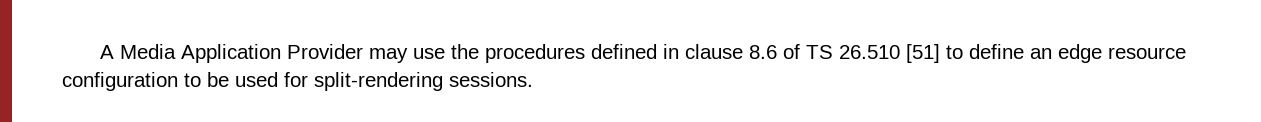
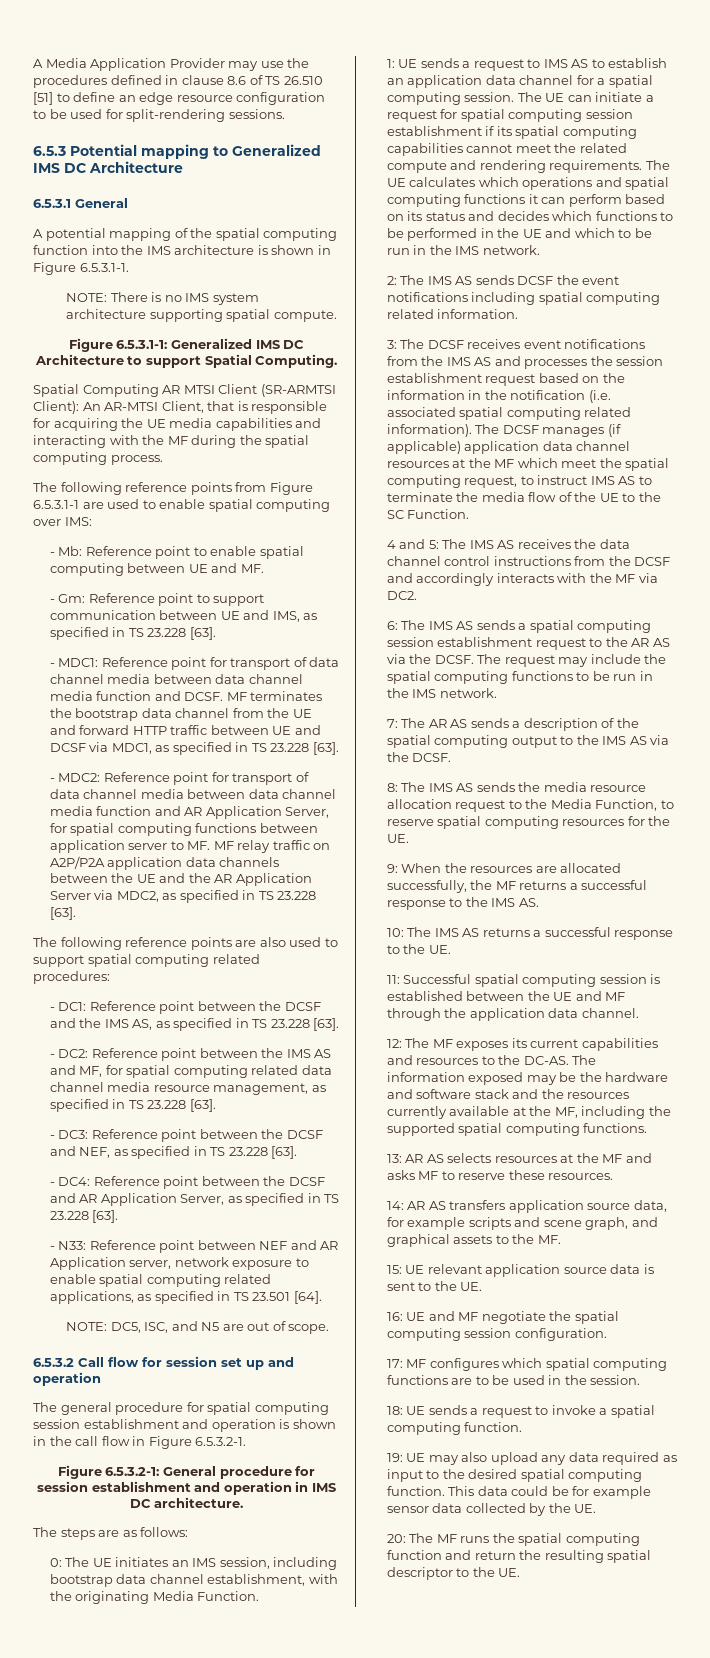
+ 6.5.3 Potential mapping to Generalized IMS DC Architecture
+ 6.5.3.1 General
+ A potential mapping of the spatial computing function into the IMS architecture is shown in Figure 6.5.3.1-1.
+ NOTE: There is no IMS system architecture supporting spatial compute.
+ Figure 6.5.3.1-1: Generalized IMS DC Architecture to support Spatial Computing.
+ Spatial Computing AR MTSI Client (SR-ARMTSI Client): An AR-MTSI Client, that is responsible for acquiring the UE media capabilities and interacting with the MF during the spatial computing process.
+ The following reference points from Figure 6.5.3.1-1 are used to enable spatial computing over IMS:
+ - Mb: Reference point to enable spatial computing between UE and MF.
+ - Gm: Reference point to support communication between UE and IMS, as specified in TS 23.228 [63].
+ - MDC1: Reference point for transport of data channel media between data channel media function and DCSF. MF terminates the bootstrap data channel from the UE and forward HTTP traffic between UE and DCSF via MDC1, as specified in TS 23.228 [63].
+ - MDC2: Reference point for transport of data channel media between data channel media function and AR Application Server, for spatial computing functions between application server to MF. MF relay traffic on A2P/P2A application data channels between the UE and the AR Application Server via MDC2, as specified in TS 23.228 [63].
+ The following reference points are also used to support spatial computing related procedures:
+ - DC1: Reference point between the DCSF and the IMS AS, as specified in TS 23.228 [63].
+ - DC2: Reference point between the IMS AS and MF, for spatial computing related data channel media resource management, as specified in TS 23.228 [63].
+ - DC3: Reference point between the DCSF and NEF, as specified in TS 23.228 [63].
+ - DC4: Reference point between the DCSF and AR Application Server, as specified in TS 23.228 [63].
+ - N33: Reference point between NEF and AR Application server, network exposure to enable spatial computing related applications, as specified in TS 23.501 [64].
+ NOTE: DC5, ISC, and N5 are out of scope.
+ 6.5.3.2 Call flow for session set up and operation
+ The general procedure for spatial computing session establishment and operation is shown in the call flow in Figure 6.5.3.2-1.
+ Figure 6.5.3.2-1: General procedure for session establishment and operation in IMS DC architecture.
+ The steps are as follows:
+ 0: The UE initiates an IMS session, including bootstrap data channel establishment, with the originating Media Function.
+ 1: UE sends a request to IMS AS to establish an application data channel for a spatial computing session. The UE can initiate a request for spatial computing session establishment if its spatial computing capabilities cannot meet the related compute and rendering requirements. The UE calculates which operations and spatial computing functions it can perform based on its status and decides which functions to be performed in the UE and which to be run in the IMS network.
+ 2: The IMS AS sends DCSF the event notifications including spatial computing related information.
+ 3: The DCSF receives event notifications from the IMS AS and processes the session establishment request based on the information in the notification (i.e. associated spatial computing related information). The DCSF manages (if applicable) application data channel resources at the MF which meet the spatial computing request, to instruct IMS AS to terminate the media flow of the UE to the SC Function.
+ 4 and 5: The IMS AS receives the data channel control instructions from the DCSF and accordingly interacts with the MF via DC2.
+ 6: The IMS AS sends a spatial computing session establishment request to the AR AS via the DCSF. The request may include the spatial computing functions to be run in the IMS network.
+ 7: The AR AS sends a description of the spatial computing output to the IMS AS via the DCSF.
+ 8: The IMS AS sends the media resource allocation request to the Media Function, to reserve spatial computing resources for the UE.
+ 9: When the resources are allocated successfully, the MF returns a successful response to the IMS AS.
+ 10: The IMS AS returns a successful response to the UE.
+ 11: Successful spatial computing session is established between the UE and MF through the application data channel.
+ 12: The MF exposes its current capabilities and resources to the DC-AS. The information exposed may be the hardware and software stack and the resources currently available at the MF, including the supported spatial computing functions.
+ 13: AR AS selects resources at the MF and asks MF to reserve these resources.
+ 14: AR AS transfers application source data, for example scripts and scene graph, and graphical assets to the MF.
+ 15: UE relevant application source data is sent to the UE.
+ 16: UE and MF negotiate the spatial computing session configuration.
+ 17: MF configures which spatial computing functions are to be used in the session.
+ 18: UE sends a request to invoke a spatial computing function.
+ 19: UE may also upload any data required as input to the desired spatial computing function. This data could be for example sensor data collected by the UE.
+ 20: The MF runs the spatial computing function and return the resulting spatial descriptor to the UE.

